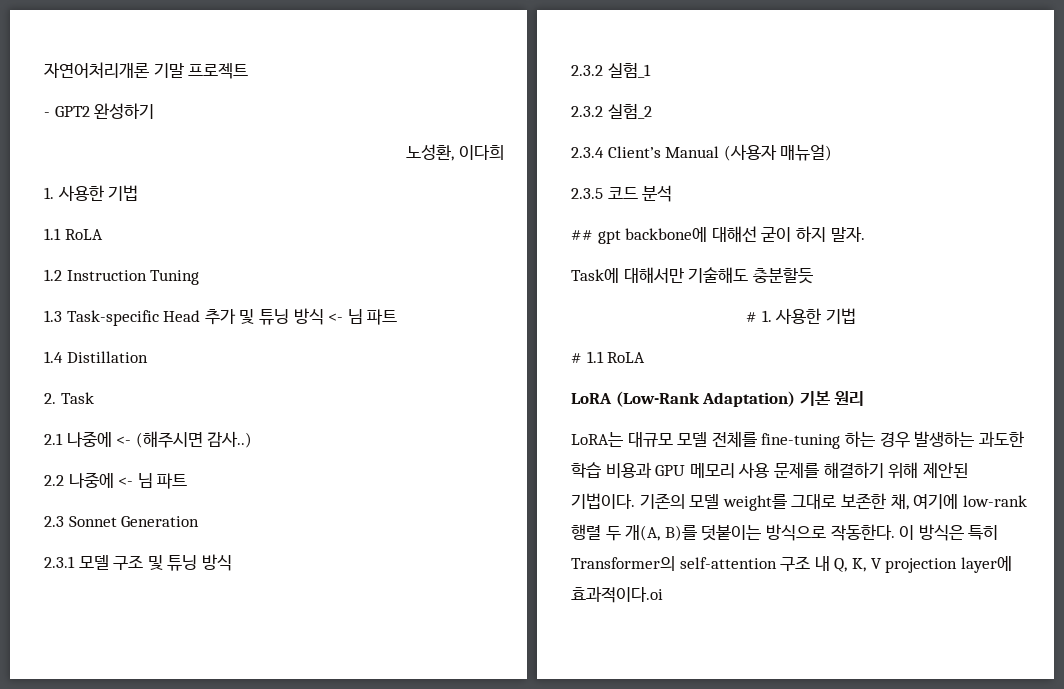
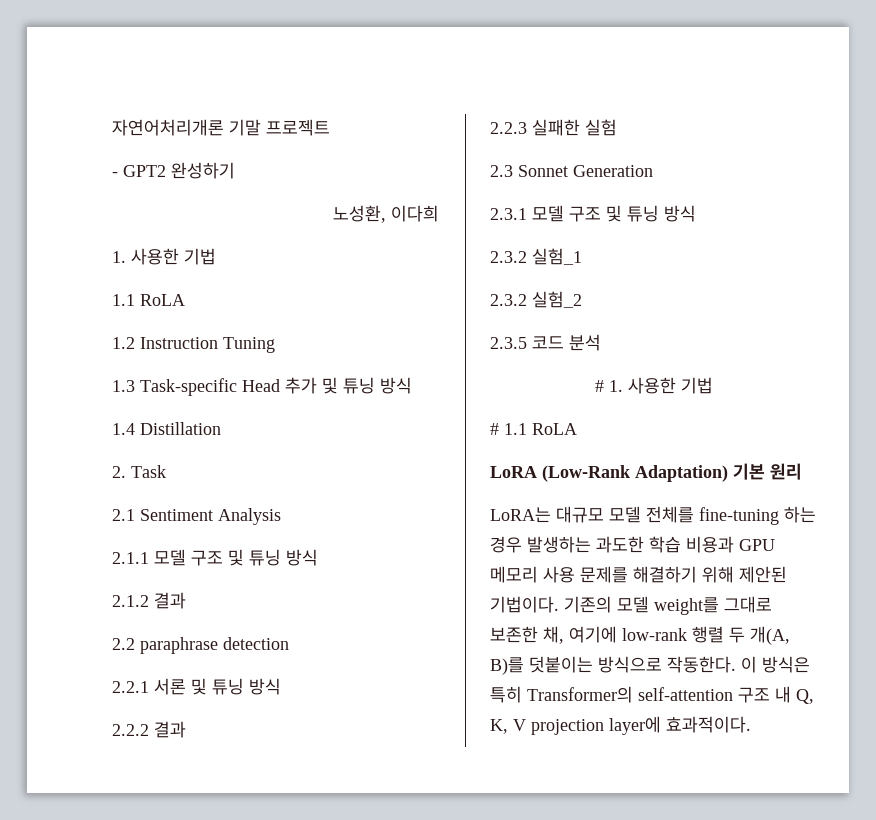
- 1.3 Task-specific Head 추가 및 튜닝 방식 <- 님 파트
+ 1.3 Task-specific Head 추가 및 튜닝 방식
- 2.1 나중에 <- (해주시면 감사..)
- 2.2 나중에 <- 님 파트
+ 2.1 Sentiment Analysis
+ 2.1.1 모델 구조 및 튜닝 방식
+ 2.1.2 결과
+ 2.2 paraphrase detection
+ 2.2.1 서론 및 튜닝 방식
+ 2.2.2 결과
+ 2.2.3 실패한 실험
- 2.3.4 Client’s Manual (사용자 매뉴얼)
  2.3.5 코드 분석
- ## gpt backbone에 대해선 굳이 하지 말자.
- Task에 대해서만 기술해도 충분할듯
- 이 방식은 특히 Transformer의 self-attention 구조 내 Q, K, V projection layer에 효과적이다.oi
+ 이 방식은 특히 Transformer의 self-attention 구조 내 Q, K, V projection layer에 효과적이다.

